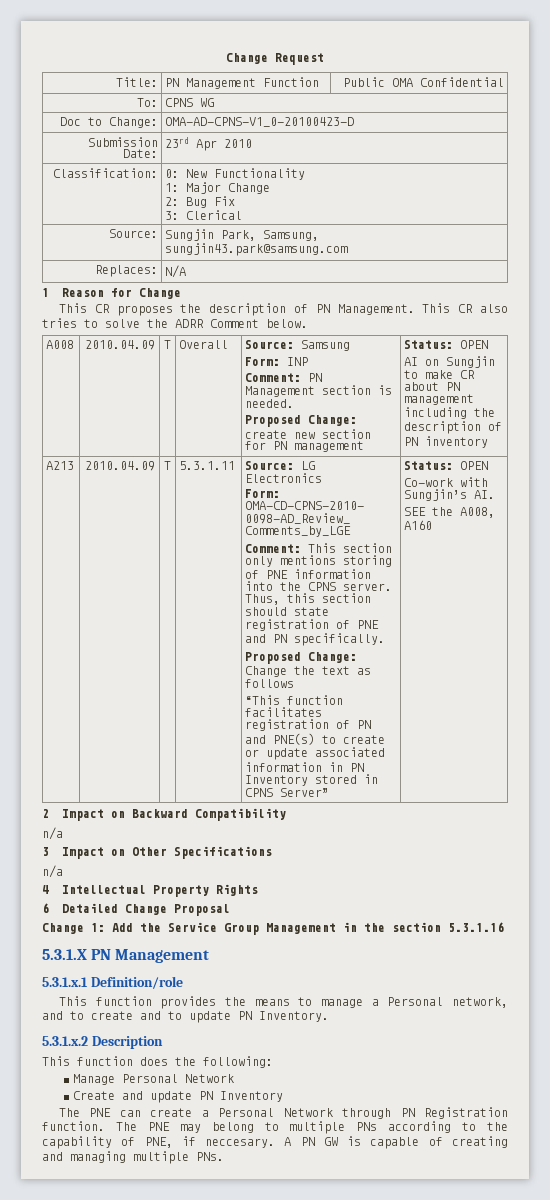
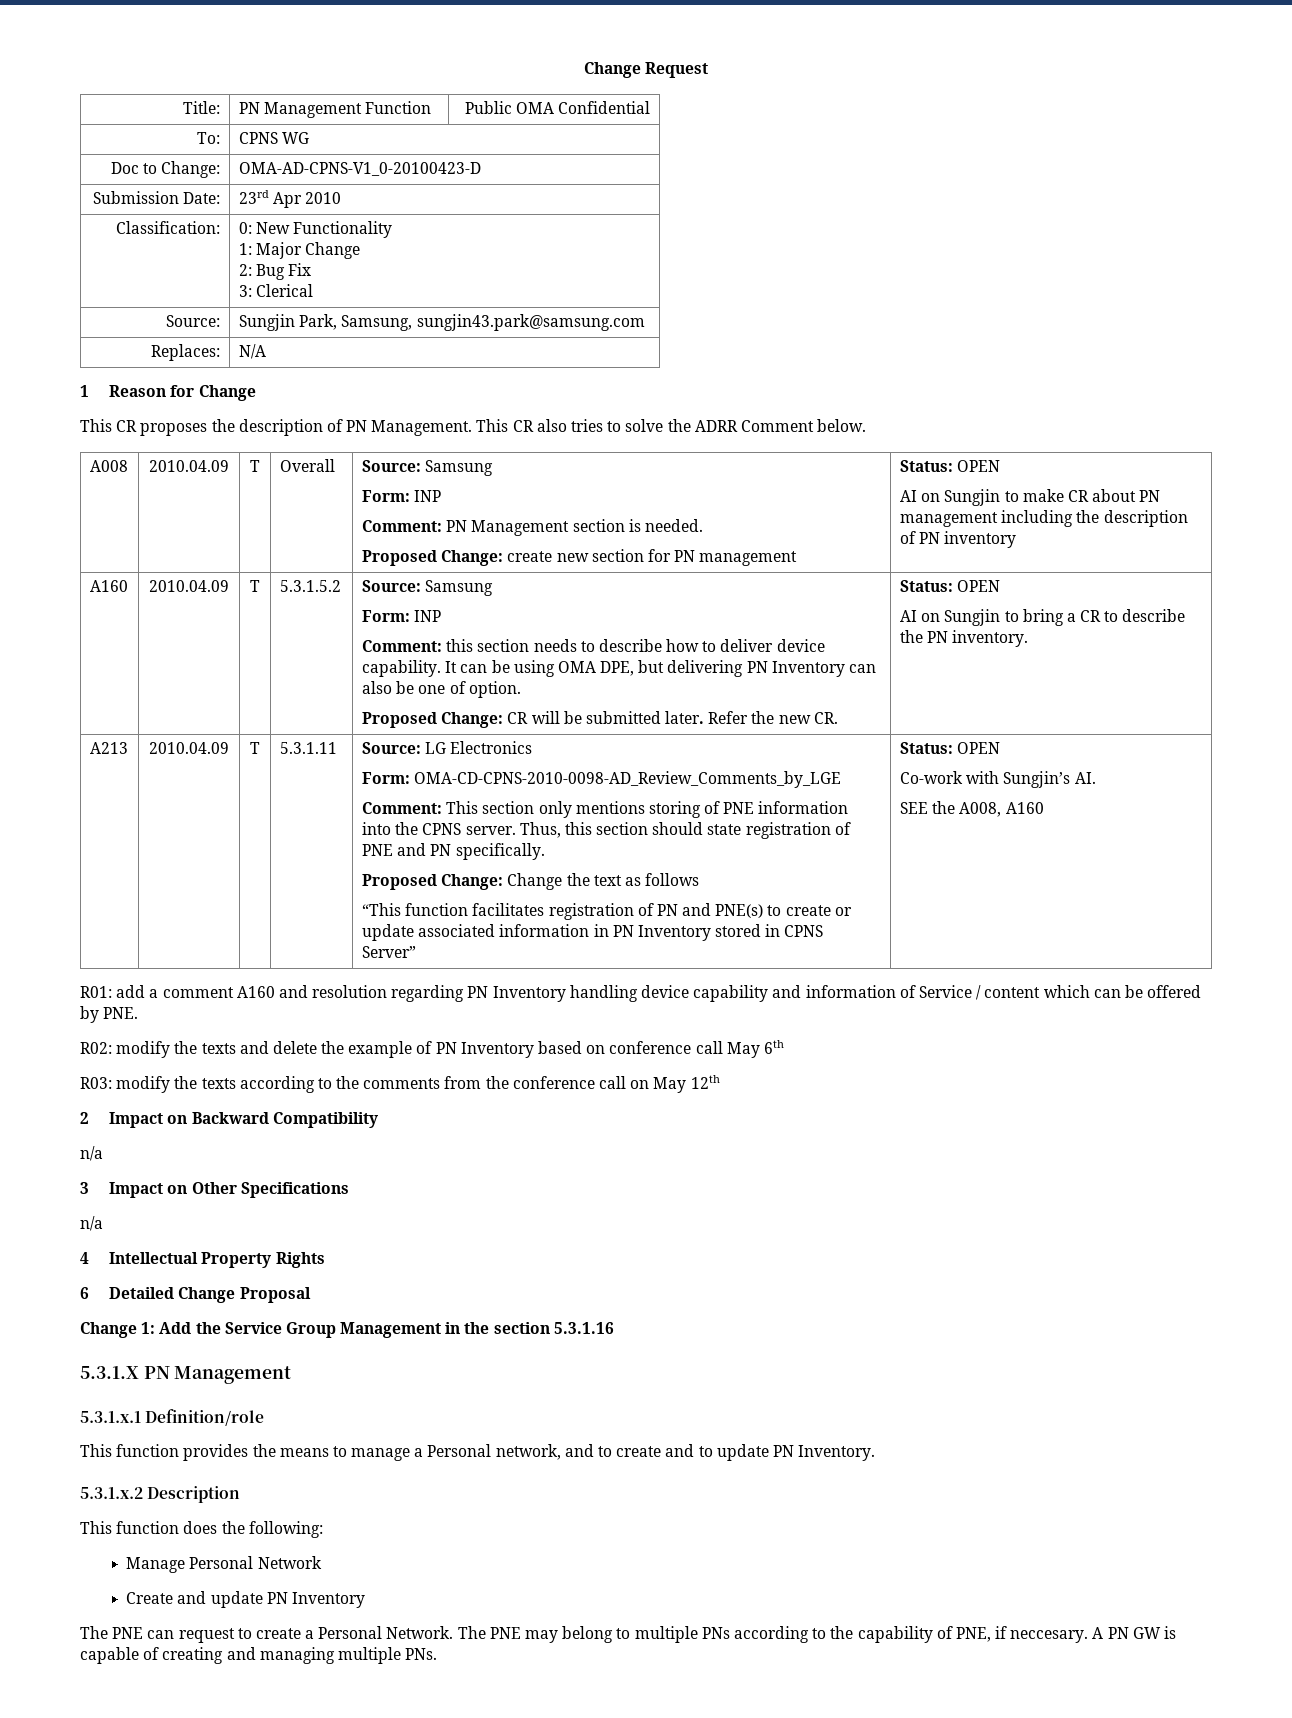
+ A160 | 2010.04.09 | T | 5.3.1.5.2 | Source: Samsung
+ Form: INP
+ Comment: this section needs to describe how to deliver device capability. It can be using OMA DPE, but delivering PN Inventory can also be one of option.
+ Proposed Change: CR will be submitted later. Refer the new CR. | Status: OPEN
+ AI on Sungjin to bring a CR to describe the PN inventory.
+ R01: add a comment A160 and resolution regarding PN Inventory handling device capability and information of Service / content which can be offered by PNE.
+ R02: modify the texts and delete the example of PN Inventory based on conference call May 6th
+ R03: modify the texts according to the comments from the conference call on May 12th
- The PNE can create a Personal Network through PN Registration function.
+ The PNE can request to create a Personal Network.

